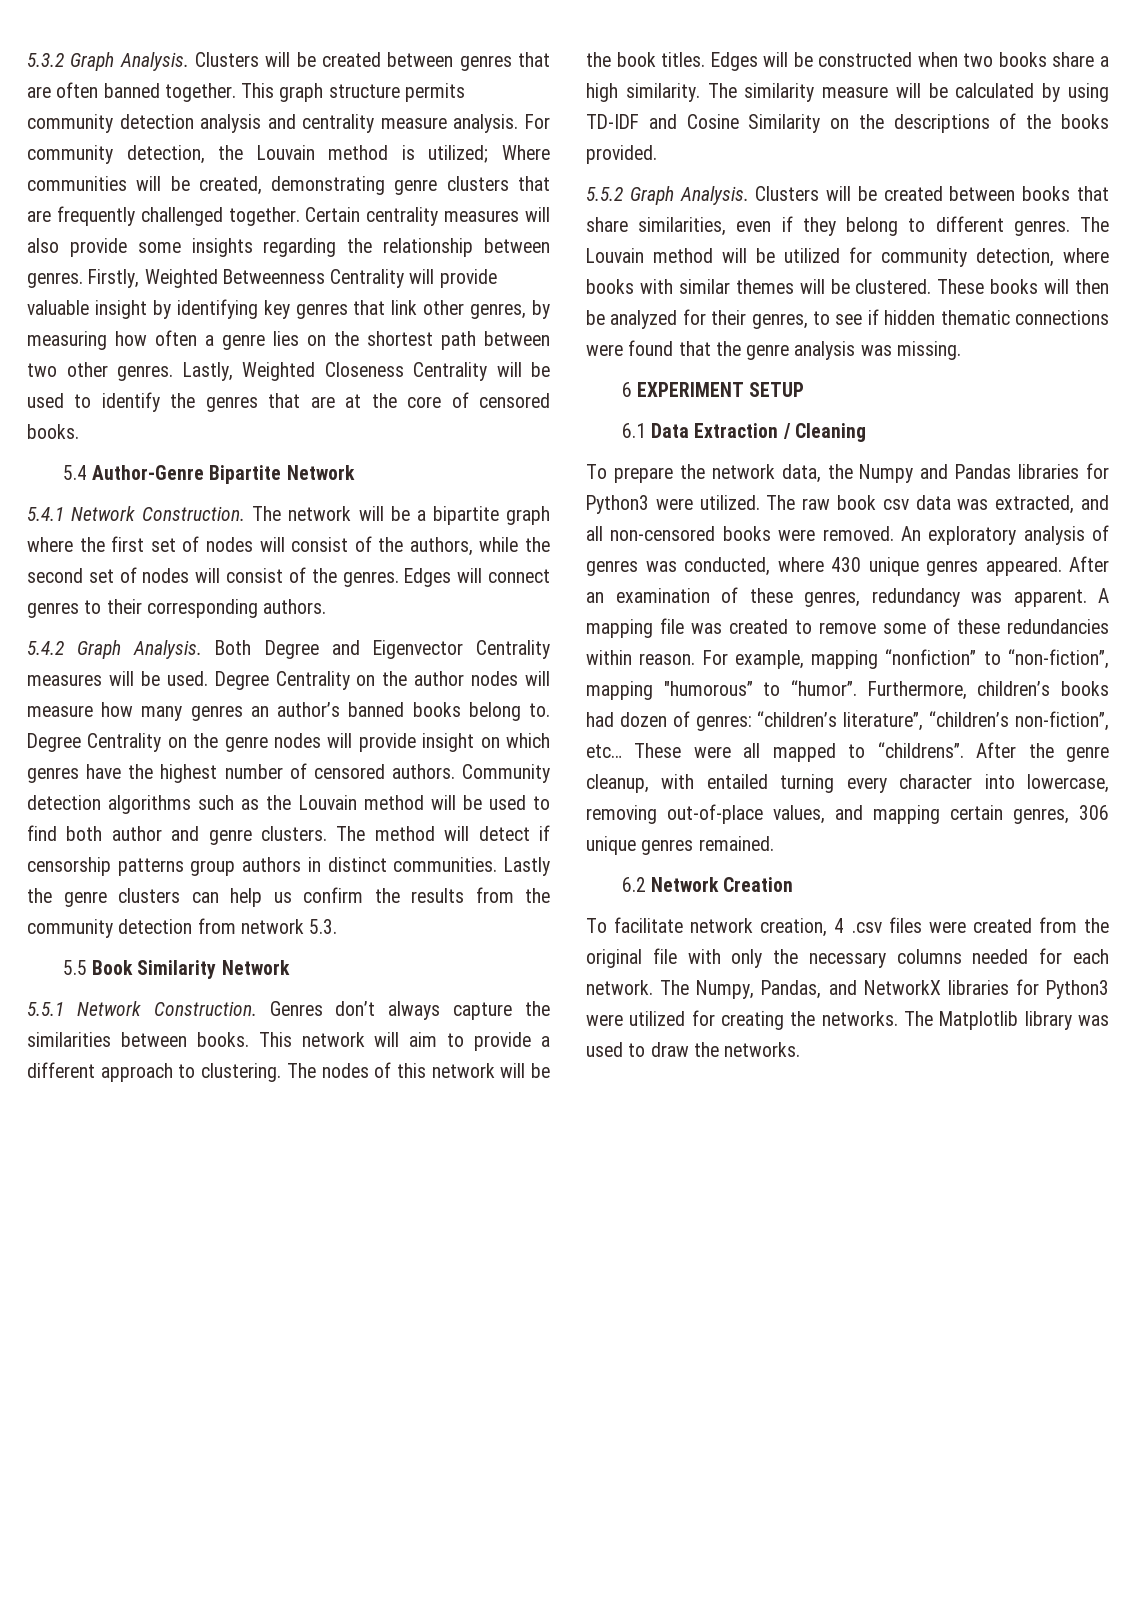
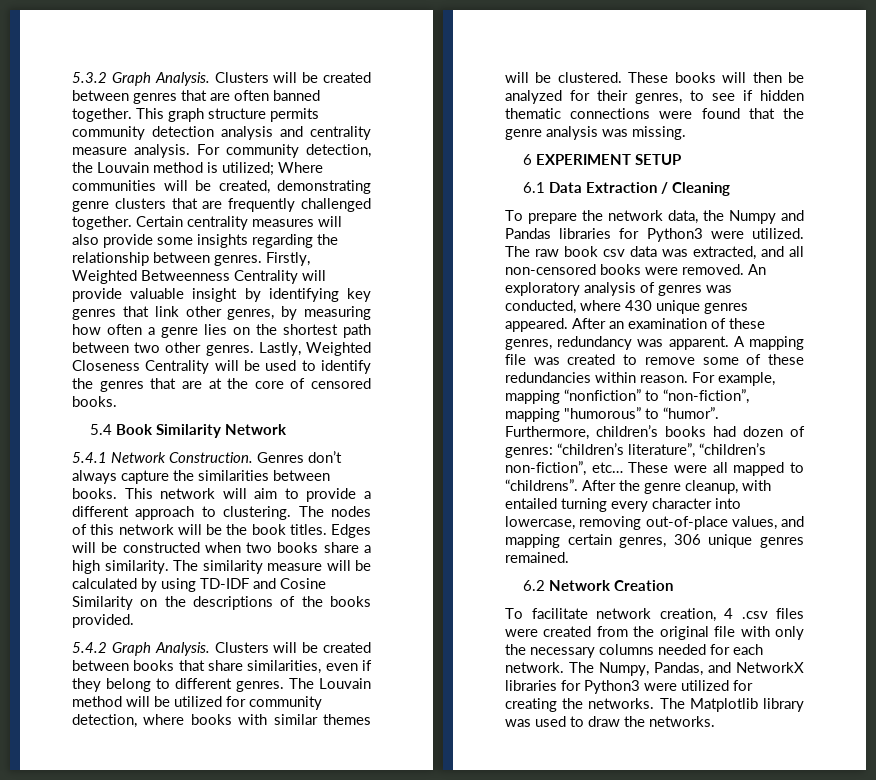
- 5.4 Author-Genre Bipartite Network
- 5.4.1 Network Construction. The network will be a bipartite graph where the first set of nodes will consist of the authors, while the second set of nodes will consist of the genres. Edges will connect genres to their corresponding authors.
- 5.4.2 Graph Analysis. Both Degree and Eigenvector Centrality measures will be used. Degree Centrality on the author nodes will measure how many genres an author’s banned books belong to. Degree Centrality on the genre nodes will provide insight on which genres have the highest number of censored authors. Community detection algorithms such as the Louvain method will be used to find both author and genre clusters. The method will detect if censorship patterns group authors in distinct communities. Lastly the genre clusters can help us confirm the results from the community detection from network 5.3.
- 5.5 Book Similarity Network
+ 5.4 Book Similarity Network
- 5.5.1 Network Construction.
+ 5.4.1 Network Construction.
- 5.5.2 Graph Analysis.
+ 5.4.2 Graph Analysis.

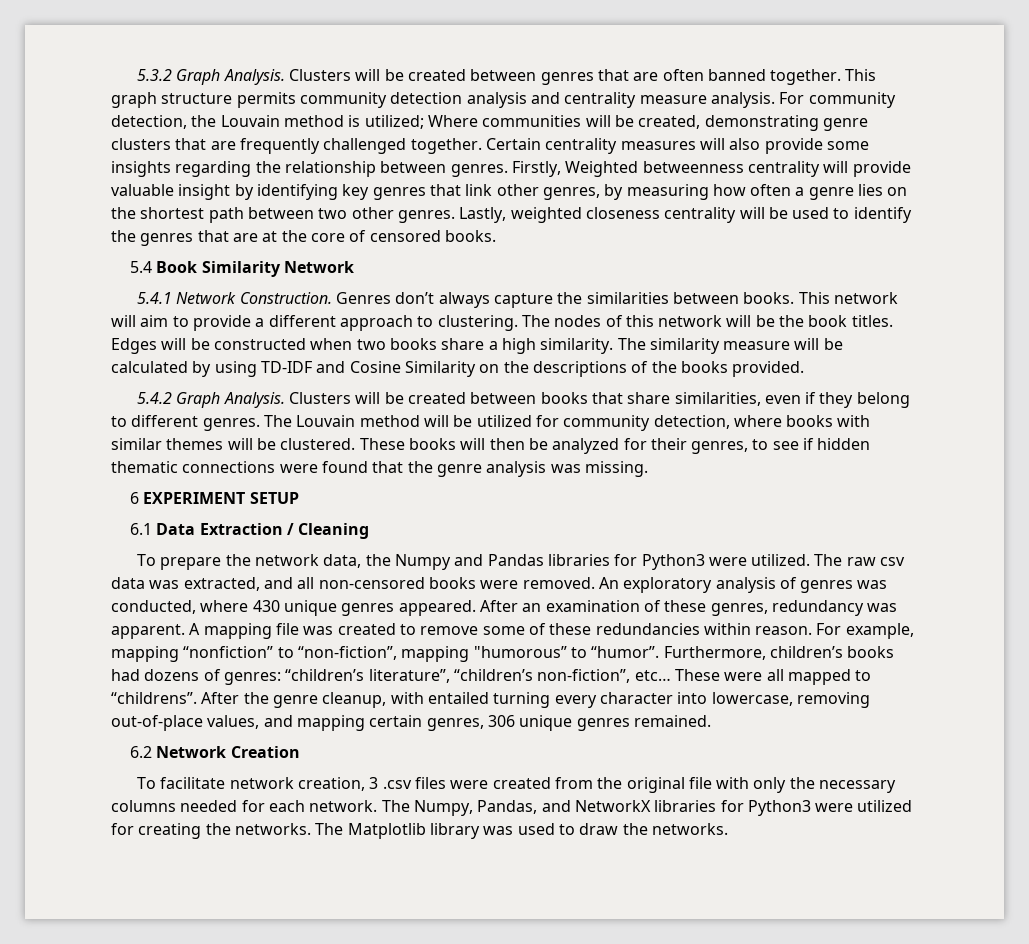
- Firstly, Weighted Betweenness Centrality will provide valuable insight by identifying key genres that link other genres, by measuring how often a genre lies on the shortest path between two other genres.
+ Firstly, Weighted betweenness centrality will provide valuable insight by identifying key genres that link other genres, by measuring how often a genre lies on the shortest path between two other genres.
- Lastly, Weighted Closeness Centrality will be used to identify the genres that are at the core of censored books.
+ Lastly, weighted closeness centrality will be used to identify the genres that are at the core of censored books.
- The raw book csv data was extracted, and all non-censored books were removed.
+ The raw csv data was extracted, and all non-censored books were removed.
- Furthermore, children’s books had dozen of genres: “children’s literature”, “children’s non-fiction”, etc…
+ Furthermore, children’s books had dozens of genres: “children’s literature”, “children’s non-fiction”, etc…
- To facilitate network creation, 4 .csv files were created from the original file with only the necessary columns needed for each network.
+ To facilitate network creation, 3 .csv files were created from the original file with only the necessary columns needed for each network.

